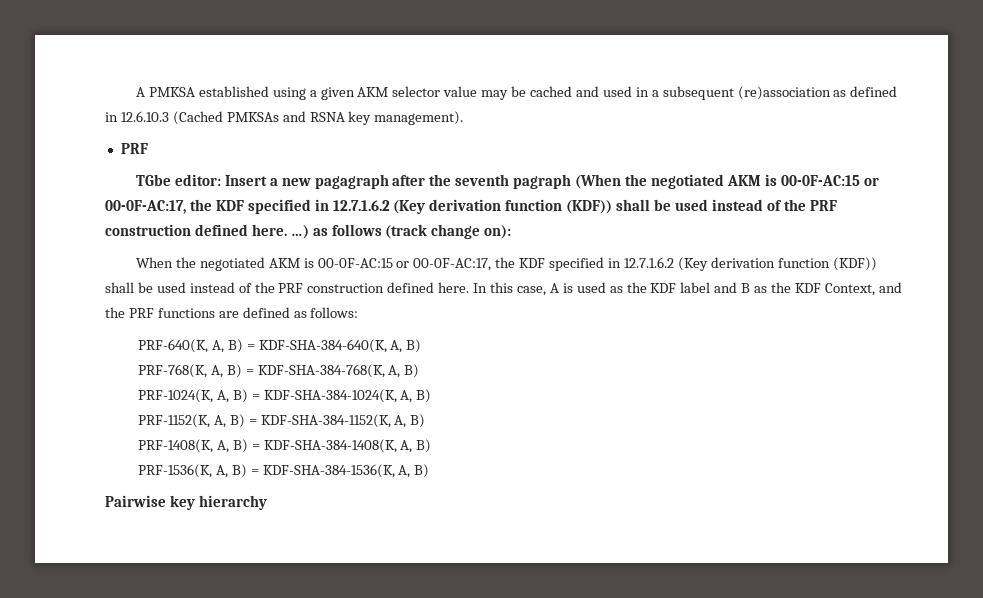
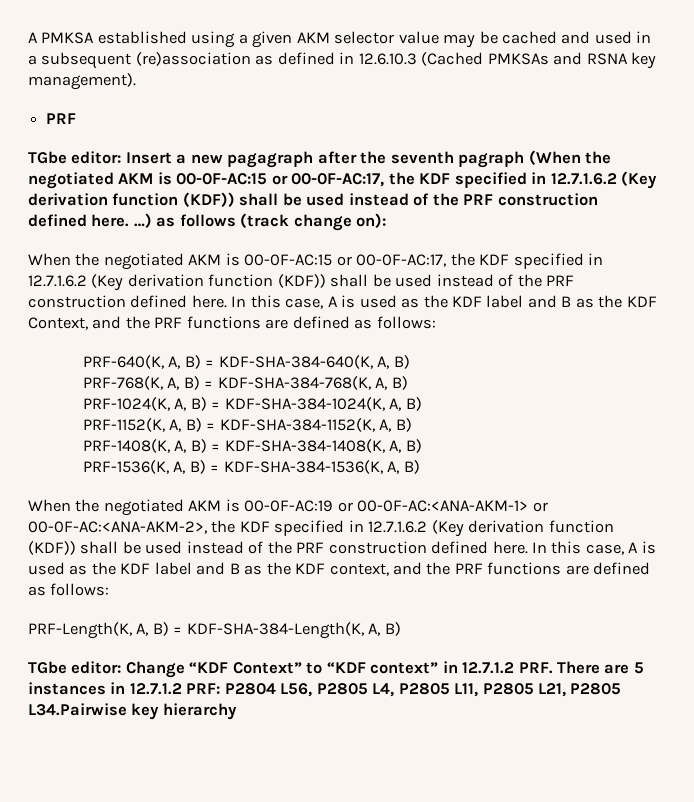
- Pairwise key hierarchy
+ When the negotiated AKM is 00-0F-AC:19 or 00-0F-AC:<ANA-AKM-1> or 00-0F-AC:<ANA-AKM-2>, the KDF specified in 12.7.1.6.2 (Key derivation function (KDF)) shall be used instead of the PRF construction defined here. In this case, A is used as the KDF label and B as the KDF context, and the PRF functions are defined as follows:
+ PRF-Length(K, A, B) = KDF-SHA-384-Length(K, A, B)
+ TGbe editor: Change “KDF Context” to “KDF context” in 12.7.1.2 PRF. There are 5 instances in 12.7.1.2 PRF: P2804 L56, P2805 L4, P2805 L11, P2805 L21, P2805 L34.Pairwise key hierarchy

